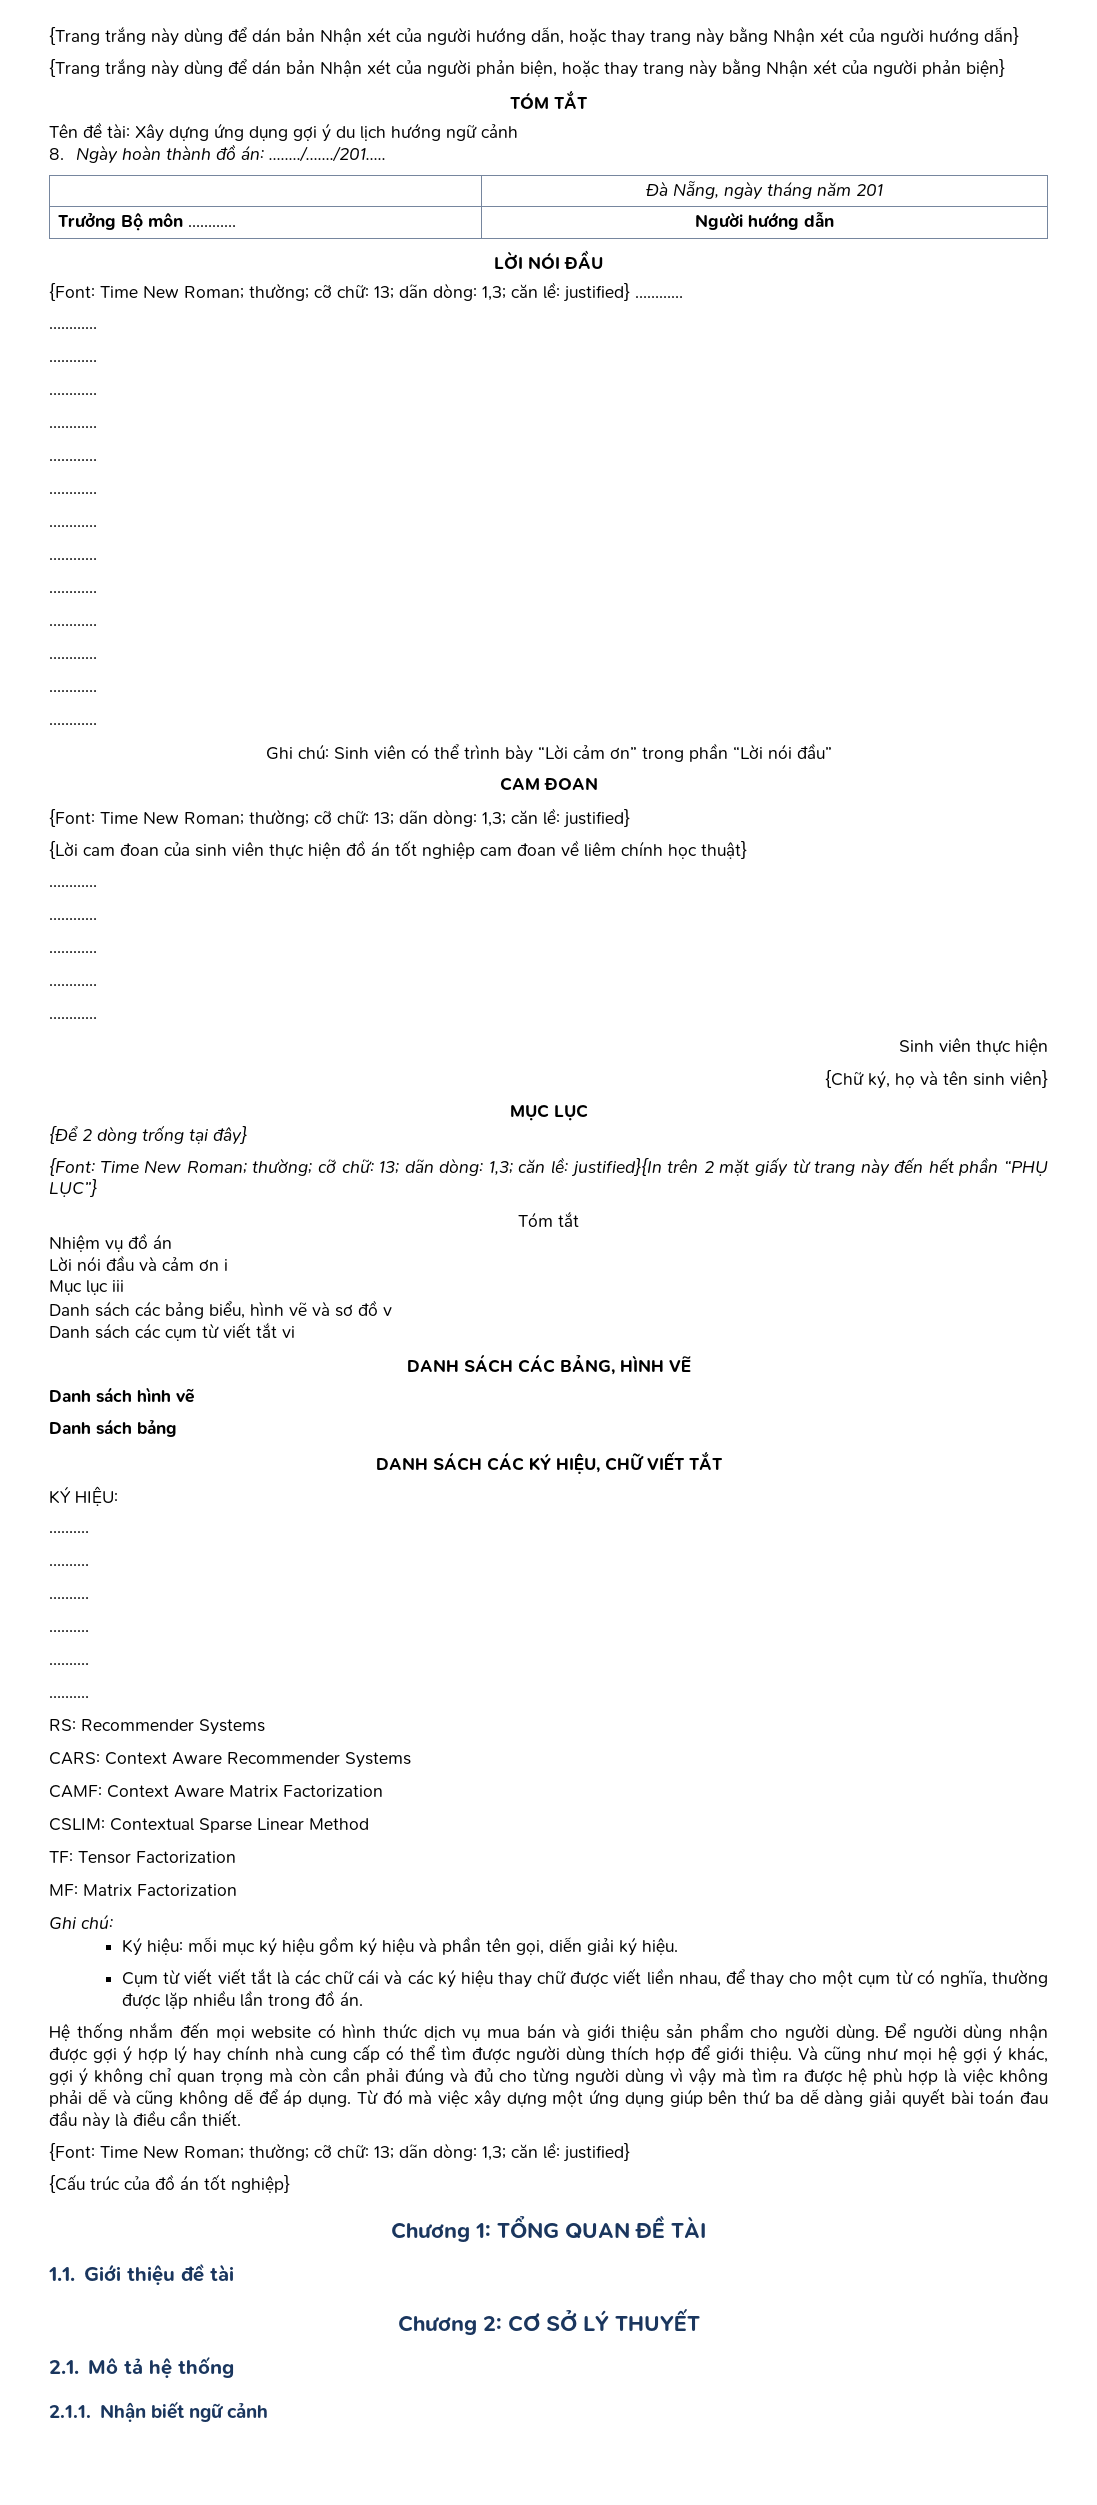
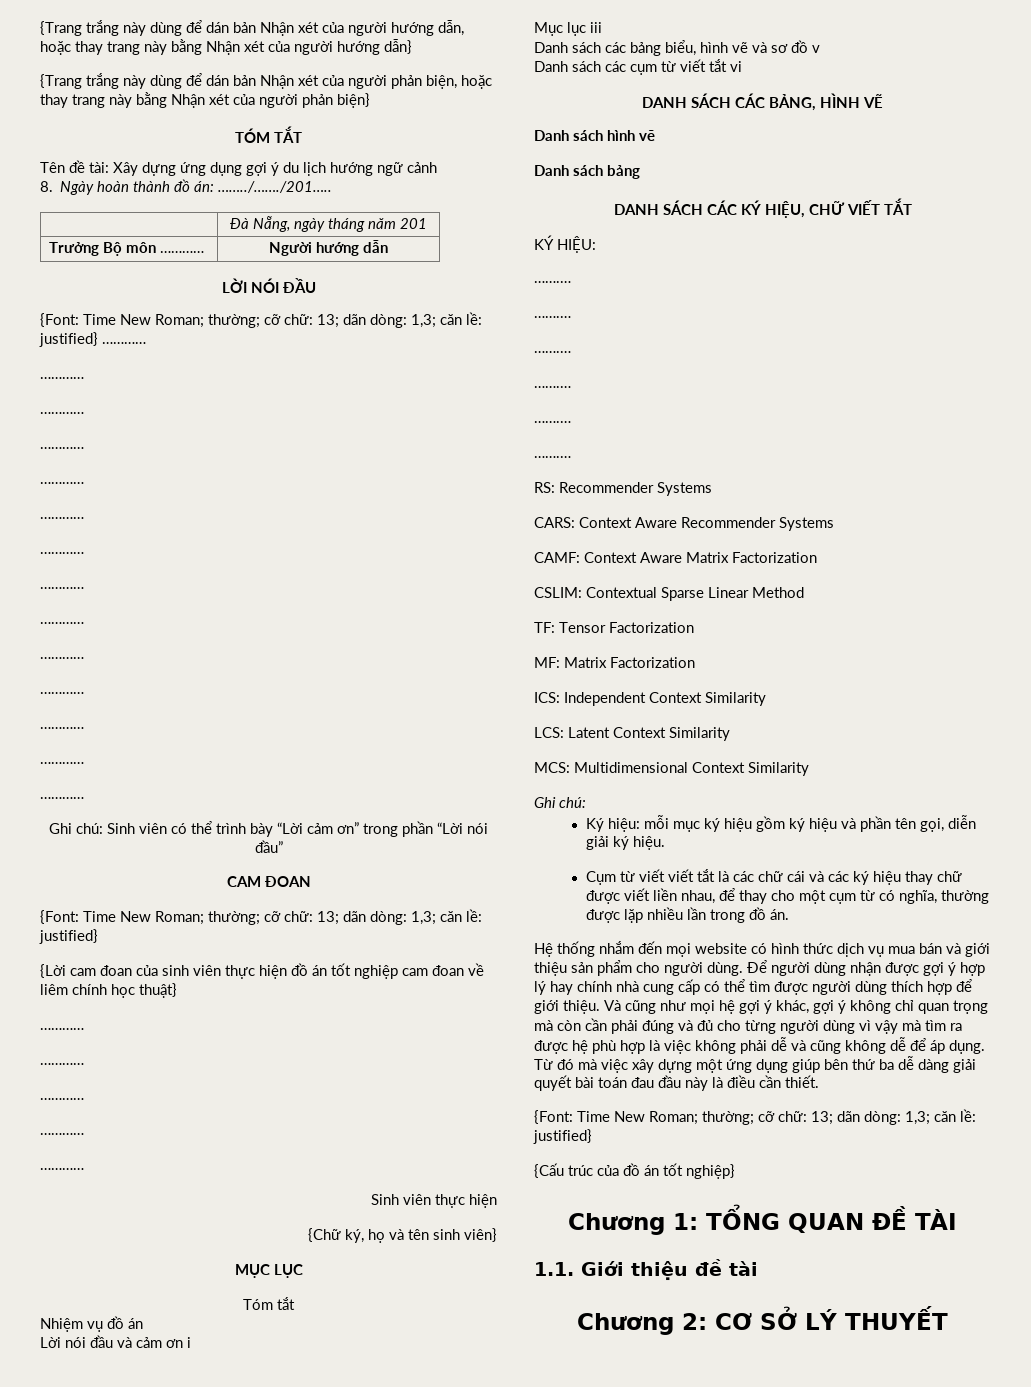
- {Để 2 dòng trống tại đây}
- {Font: Time New Roman; thường; cỡ chữ: 13; dãn dòng: 1,3; căn lề: justified}{In trên 2 mặt giấy từ trang này đến hết phần “PHỤ LỤC”}
+ ICS: Independent Context Similarity
+ LCS: Latent Context Similarity
+ MCS: Multidimensional Context Similarity
- 2.1. Mô tả hệ thống
- 2.1.1. Nhận biết ngữ cảnh

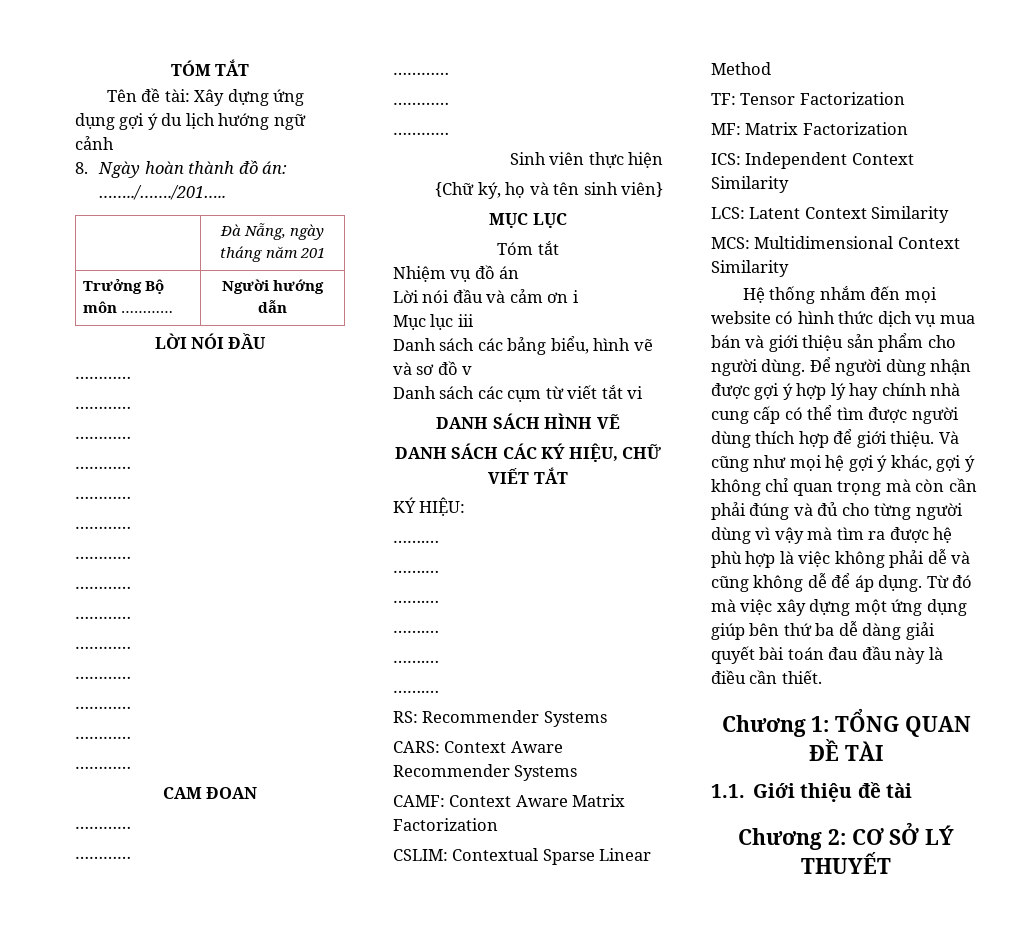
- {Trang trắng này dùng để dán bản Nhận xét của người hướng dẫn, hoặc thay trang này bằng Nhận xét của người hướng dẫn}
- {Trang trắng này dùng để dán bản Nhận xét của người phản biện, hoặc thay trang này bằng Nhận xét của người phản biện}
  LỜI NÓI ĐẦU
- {Font: Time New Roman; thường; cỡ chữ: 13; dãn dòng: 1,3; căn lề: justified} …………
+ …………
- Ghi chú: Sinh viên có thể trình bày “Lời cảm ơn” trong phần “Lời nói đầu”
  CAM ĐOAN
- {Font: Time New Roman; thường; cỡ chữ: 13; dãn dòng: 1,3; căn lề: justified}
- {Lời cam đoan của sinh viên thực hiện đồ án tốt nghiệp cam đoan về liêm chính học thuật}
- DANH SÁCH CÁC BẢNG, HÌNH VẼ
+ DANH SÁCH HÌNH VẼ
- Danh sách hình vẽ
- Danh sách bảng
  MCS: Multidimensional Context Similarity
- Ghi chú:
- Ký hiệu: mỗi mục ký hiệu gồm ký hiệu và phần tên gọi, diễn giải ký hiệu.
- Cụm từ viết viết tắt là các chữ cái và các ký hiệu thay chữ được viết liền nhau, để thay cho một cụm từ có nghĩa, thường được lặp nhiều lần trong đồ án.
  Từ đó mà việc xây dựng một ứng dụng giúp bên thứ ba dễ dàng giải quyết bài toán đau đầu này là điều cần thiết.
- {Font: Time New Roman; thường; cỡ chữ: 13; dãn dòng: 1,3; căn lề: justified}
- {Cấu trúc của đồ án tốt nghiệp}

